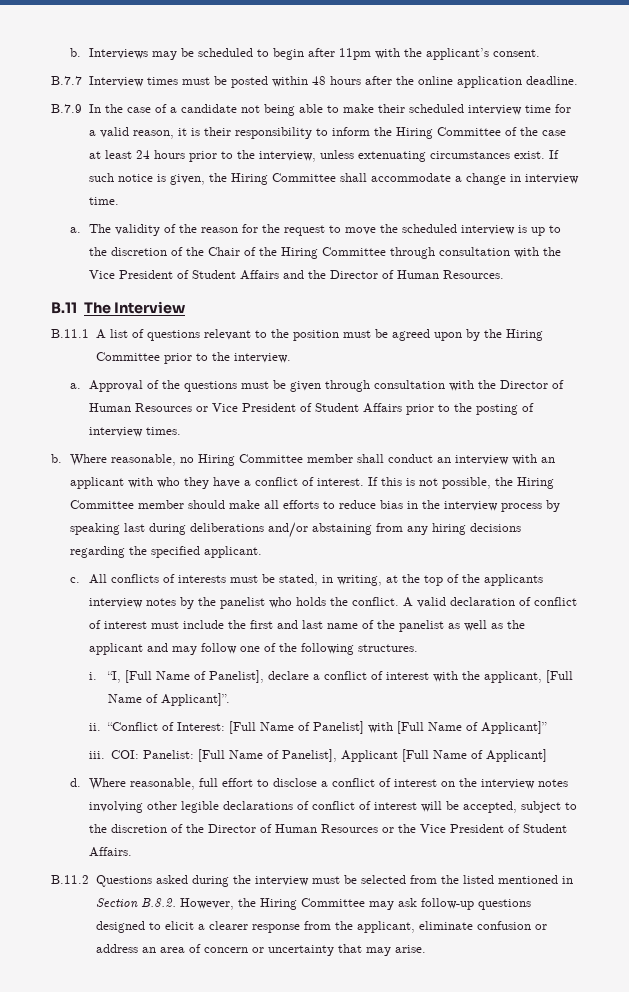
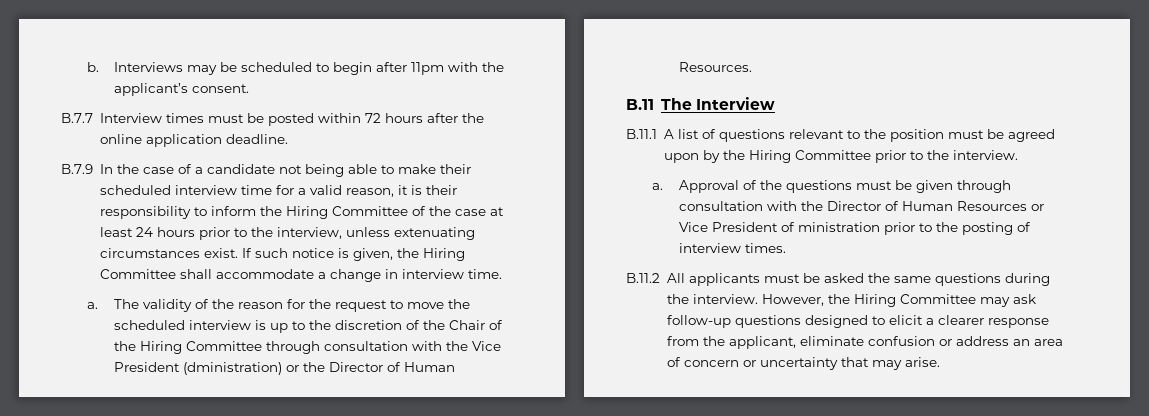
- B.7.7 Interview times must be posted within 48 hours after the online application deadline.
+ B.7.7 Interview times must be posted within 72 hours after the online application deadline.
- The validity of the reason for the request to move the scheduled interview is up to the discretion of the Chair of the Hiring Committee through consultation with the Vice President of Student Affairs and the Director of Human Resources.
+ The validity of the reason for the request to move the scheduled interview is up to the discretion of the Chair of the Hiring Committee through consultation with the Vice President (dministration) or the Director of Human Resources.
- Approval of the questions must be given through consultation with the Director of Human Resources or Vice President of Student Affairs prior to the posting of interview times.
+ Approval of the questions must be given through consultation with the Director of Human Resources or Vice President of ministration prior to the posting of interview times.
- b. Where reasonable, no Hiring Committee member shall conduct an interview with an applicant with who they have a conflict of interest. If this is not possible, the Hiring Committee member should make all efforts to reduce bias in the interview process by speaking last during deliberations and/or abstaining from any hiring decisions regarding the specified applicant.
- c. All conflicts of interests must be stated, in writing, at the top of the applicants interview notes by the panelist who holds the conflict. A valid declaration of conflict of interest must include the first and last name of the panelist as well as the applicant and may follow one of the following structures.
- i. “I, [Full Name of Panelist], declare a conflict of interest with the applicant, [Full Name of Applicant]”.
- ii. “Conflict of Interest: [Full Name of Panelist] with [Full Name of Applicant]”
- iii. COI: Panelist: [Full Name of Panelist], Applicant [Full Name of Applicant]
- d. Where reasonable, full effort to disclose a conflict of interest on the interview notes involving other legible declarations of conflict of interest will be accepted, subject to the discretion of the Director of Human Resources or the Vice President of Student Affairs.
- B.11.2 Questions asked during the interview must be selected from the listed mentioned in Section B.8.2. However, the Hiring Committee may ask follow-up questions designed to elicit a clearer response from the applicant, eliminate confusion or address an area of concern or uncertainty that may arise.
+ B.11.2 All applicants must be asked the same questions during the interview. However, the Hiring Committee may ask follow-up questions designed to elicit a clearer response from the applicant, eliminate confusion or address an area of concern or uncertainty that may arise.

